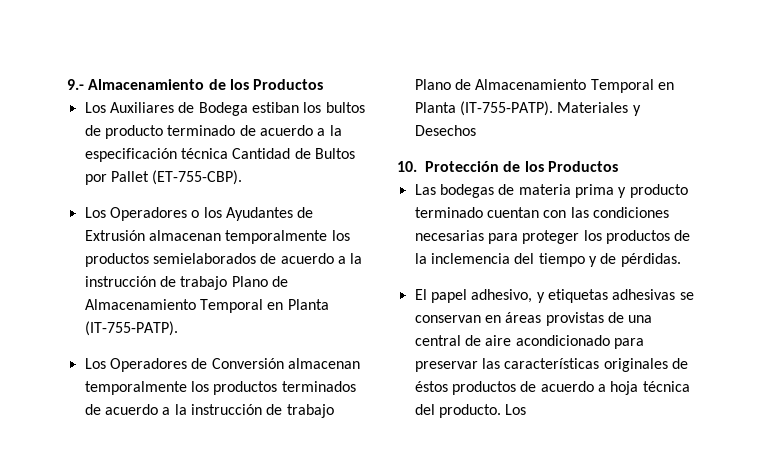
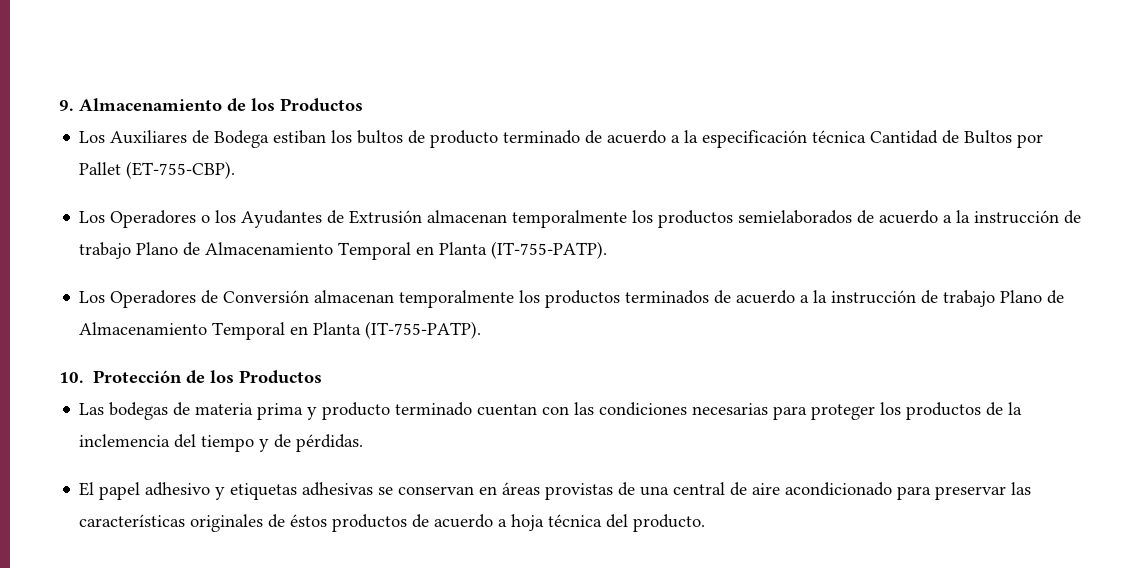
- 9.- Almacenamiento de los Productos
+ 9. Almacenamiento de los Productos
- Materiales y Desechos
- El papel adhesivo, y etiquetas adhesivas se conservan en áreas provistas de una central de aire acondicionado para preservar las características originales de éstos productos de acuerdo a hoja técnica del producto. Los
+ El papel adhesivo y etiquetas adhesivas se conservan en áreas provistas de una central de aire acondicionado para preservar las características originales de éstos productos de acuerdo a hoja técnica del producto.

